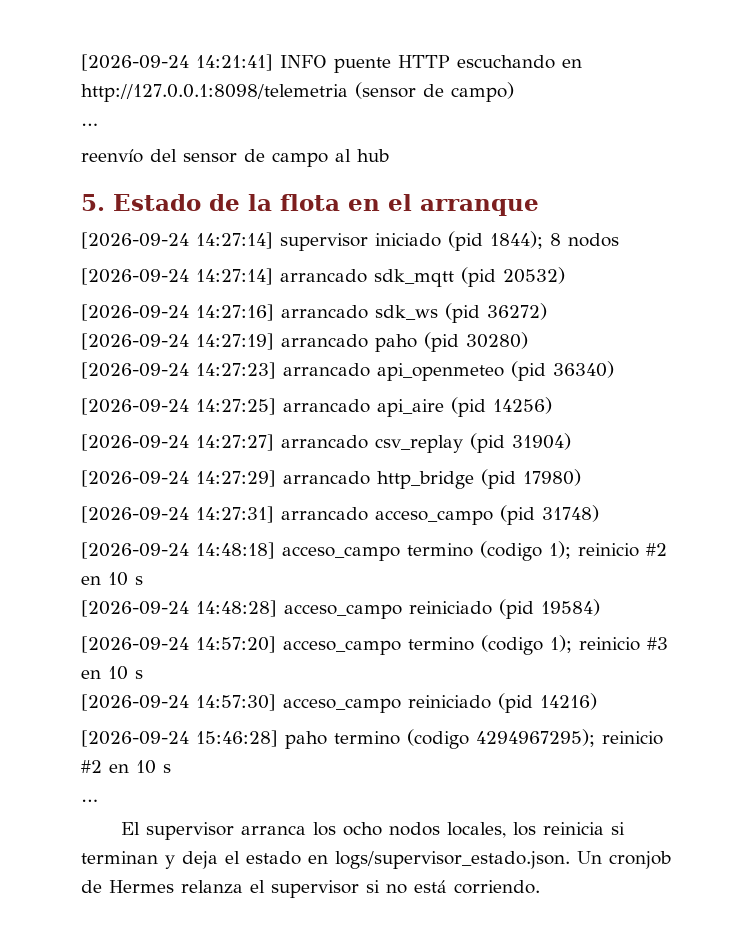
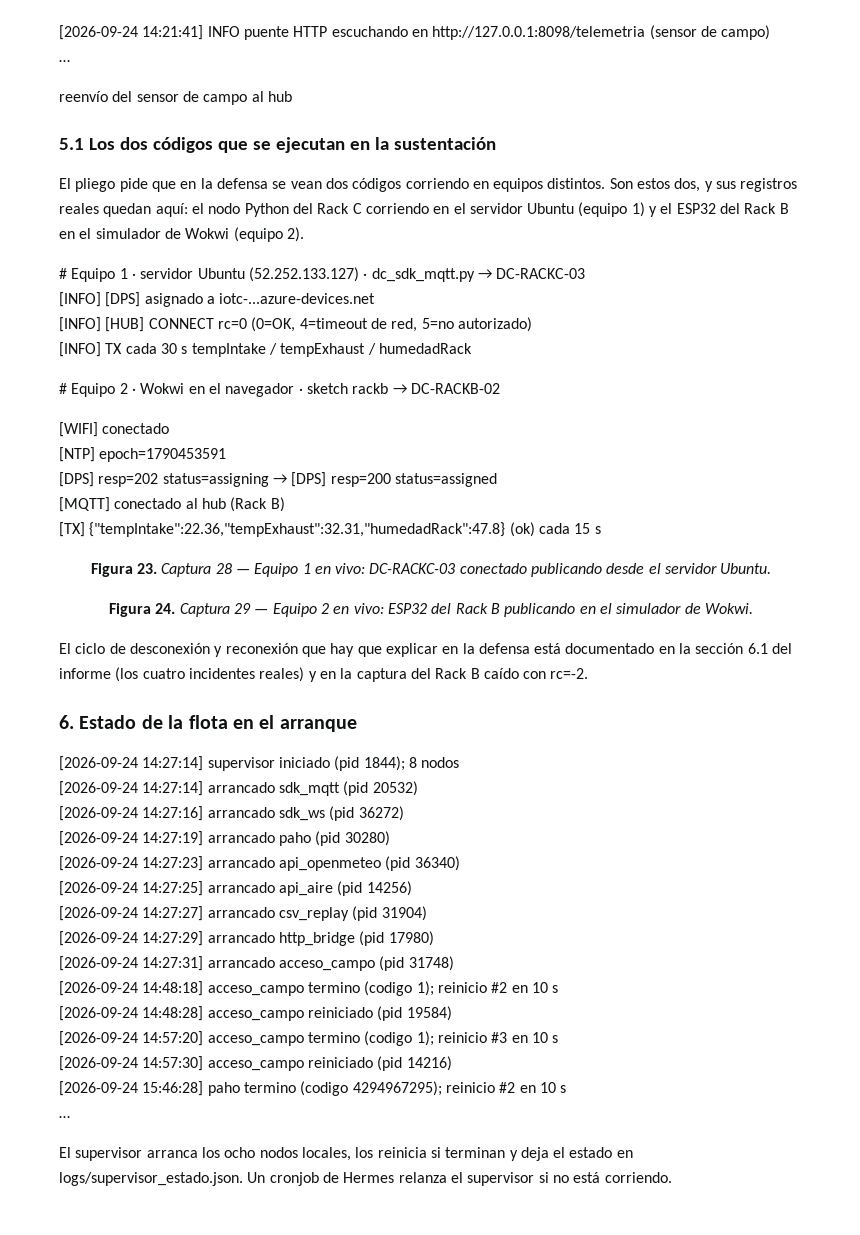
- 5. Estado de la flota en el arranque
+ 5.1 Los dos códigos que se ejecutan en la sustentación
+ El pliego pide que en la defensa se vean dos códigos corriendo en equipos distintos. Son estos dos, y sus registros reales quedan aquí: el nodo Python del Rack C corriendo en el servidor Ubuntu (equipo 1) y el ESP32 del Rack B en el simulador de Wokwi (equipo 2).
+ # Equipo 1 · servidor Ubuntu (52.252.133.127) · dc_sdk_mqtt.py → DC-RACKC-03
+ [INFO] [DPS] asignado a iotc-...azure-devices.net
+ [INFO] [HUB] CONNECT rc=0 (0=OK, 4=timeout de red, 5=no autorizado)
+ [INFO] TX cada 30 s tempIntake / tempExhaust / humedadRack
+ # Equipo 2 · Wokwi en el navegador · sketch rackb → DC-RACKB-02
+ [WIFI] conectado
+ [NTP] epoch=1790453591
+ [DPS] resp=202 status=assigning → [DPS] resp=200 status=assigned
+ [MQTT] conectado al hub (Rack B)
+ [TX] {"tempIntake":22.36,"tempExhaust":32.31,"humedadRack":47.8} (ok) cada 15 s
+ Figura 23. Captura 28 — Equipo 1 en vivo: DC-RACKC-03 conectado publicando desde el servidor Ubuntu.
+ Figura 24. Captura 29 — Equipo 2 en vivo: ESP32 del Rack B publicando en el simulador de Wokwi.
+ El ciclo de desconexión y reconexión que hay que explicar en la defensa está documentado en la sección 6.1 del informe (los cuatro incidentes reales) y en la captura del Rack B caído con rc=-2.
+ 6. Estado de la flota en el arranque

